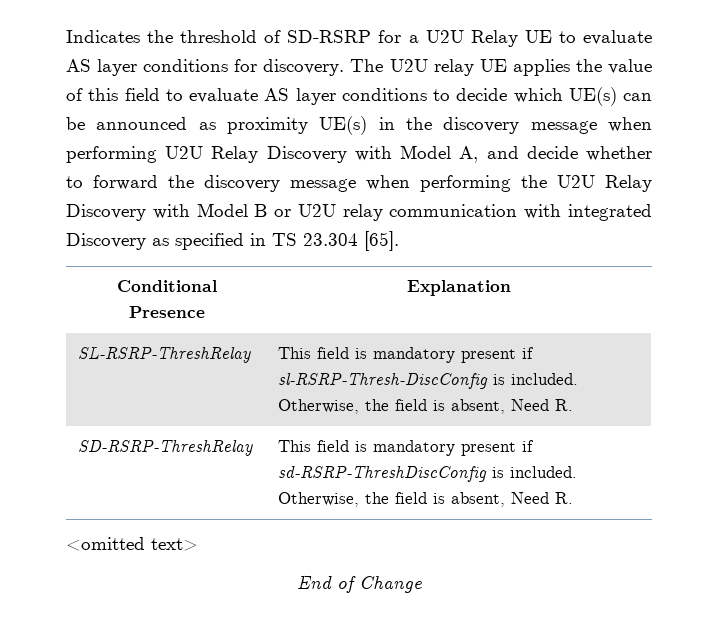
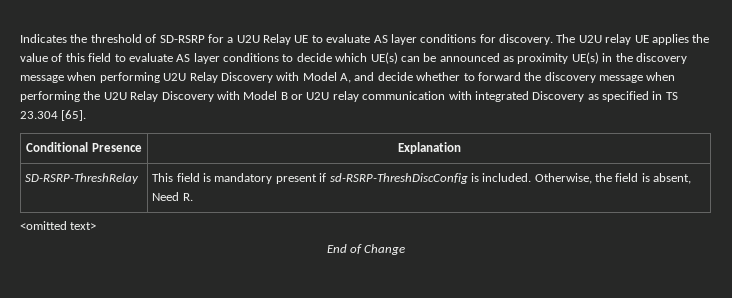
- SL-RSRP-ThreshRelay | This field is mandatory present if sl-RSRP-Thresh-DiscConfig is included. Otherwise, the field is absent, Need R.

